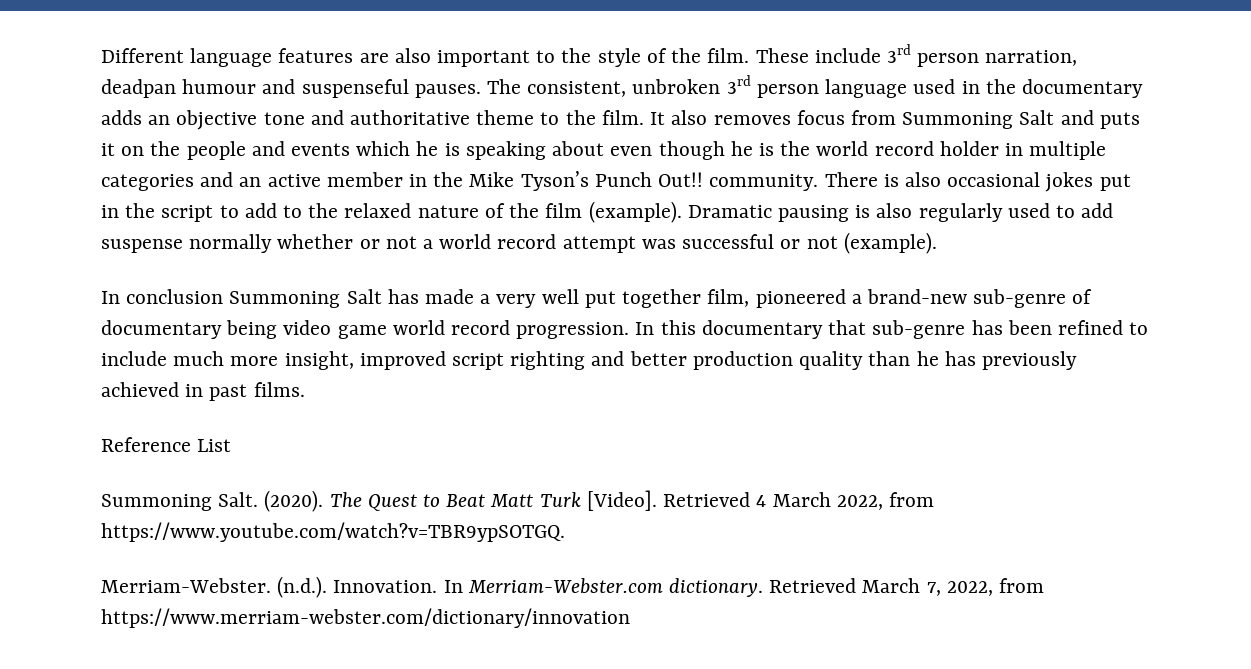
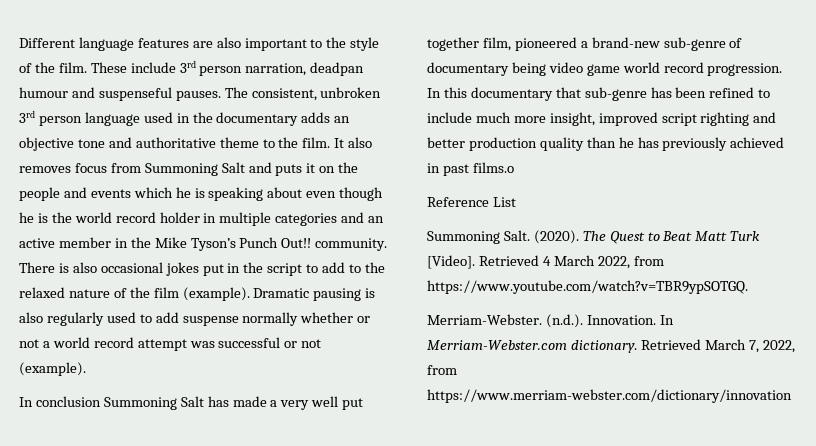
- In this documentary that sub-genre has been refined to include much more insight, improved script righting and better production quality than he has previously achieved in past films.
+ In this documentary that sub-genre has been refined to include much more insight, improved script righting and better production quality than he has previously achieved in past films.o

